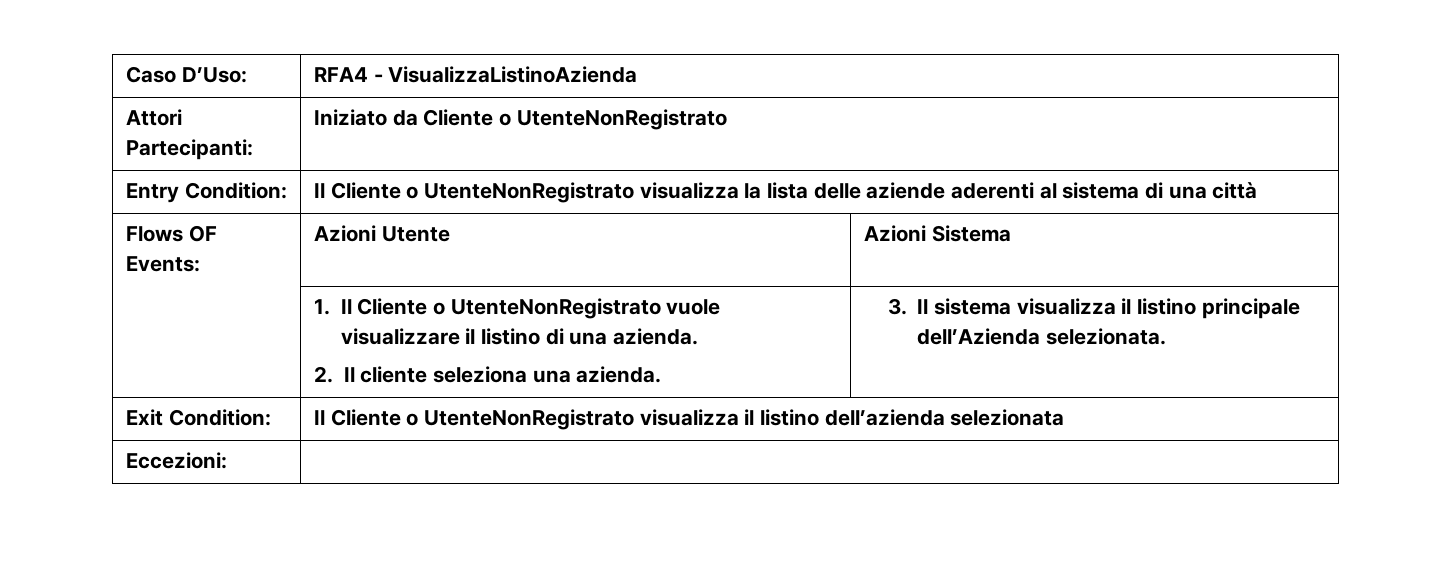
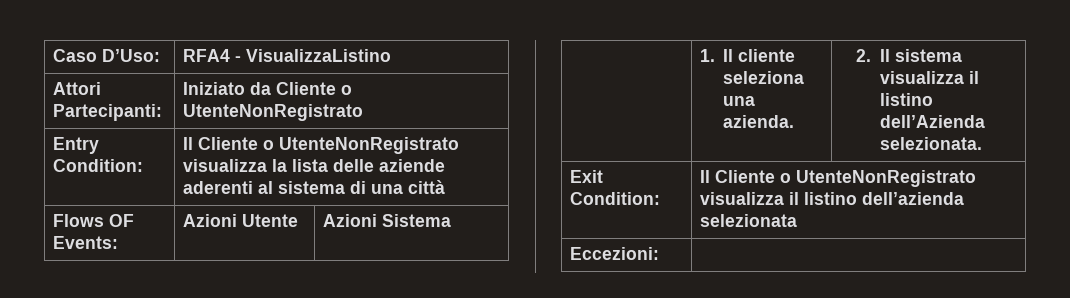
- Caso D’Uso: | RFA4 - VisualizzaListinoAzienda
+ Caso D’Uso: | RFA4 - VisualizzaListino
- | 1. Il Cliente o UtenteNonRegistrato vuole visualizzare il listino di una azienda.
- 2. Il cliente seleziona una azienda. | 3. Il sistema visualizza il listino principale dell’Azienda selezionata.
+ | 1. Il cliente seleziona una azienda. | 2. Il sistema visualizza il listino dell’Azienda selezionata.

